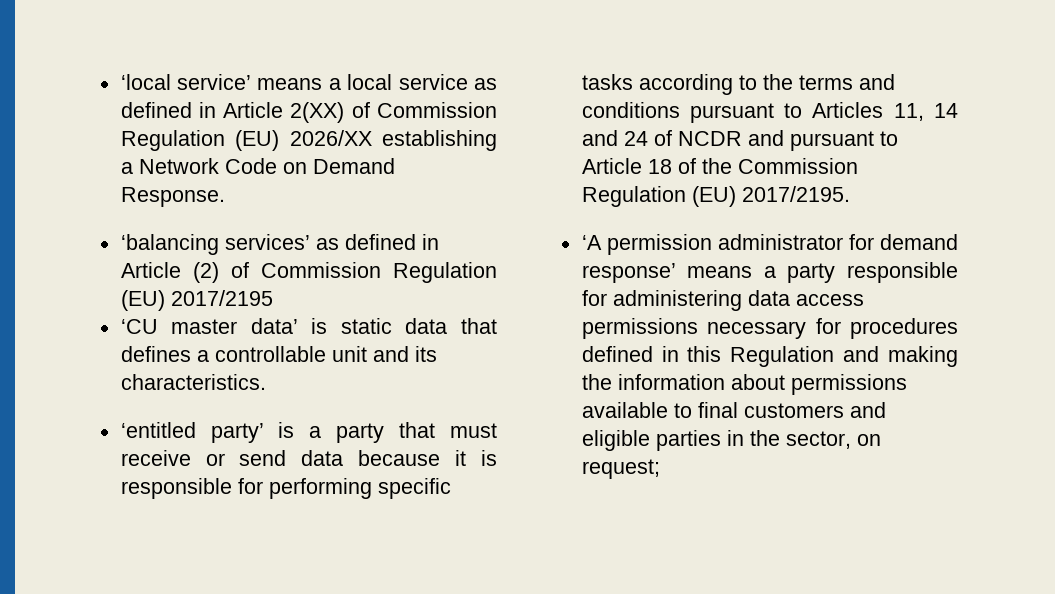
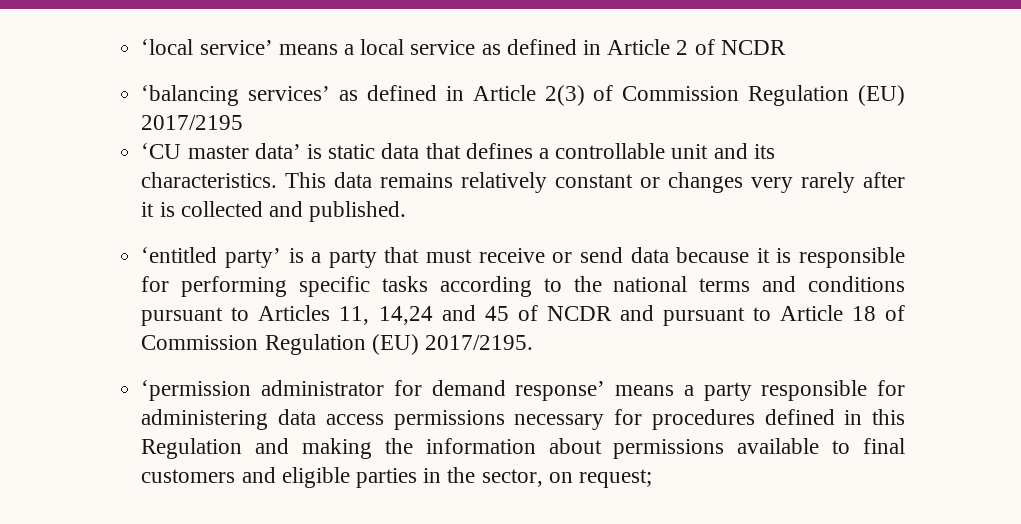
- ‘local service’ means a local service as defined in Article 2(XX) of Commission Regulation (EU) 2026/XX establishing a Network Code on Demand Response.
+ ‘local service’ means a local service as defined in Article 2 of NCDR
- ‘balancing services’ as defined in Article (2) of Commission Regulation (EU) 2017/2195
+ ‘balancing services’ as defined in Article 2(3) of Commission Regulation (EU) 2017/2195
+ This data remains relatively constant or changes very rarely after it is collected and published.
- ‘entitled party’ is a party that must receive or send data because it is responsible for performing specific tasks according to the terms and conditions pursuant to Articles 11, 14 and 24 of NCDR and pursuant to Article 18 of the Commission Regulation (EU) 2017/2195.
+ ‘entitled party’ is a party that must receive or send data because it is responsible for performing specific tasks according to the national terms and conditions pursuant to Articles 11, 14,24 and 45 of NCDR and pursuant to Article 18 of Commission Regulation (EU) 2017/2195.
- ‘A permission administrator for demand response’ means a party responsible for administering data access permissions necessary for procedures defined in this Regulation and making the information about permissions available to final customers and eligible parties in the sector, on request;
+ ‘permission administrator for demand response’ means a party responsible for administering data access permissions necessary for procedures defined in this Regulation and making the information about permissions available to final customers and eligible parties in the sector, on request;

